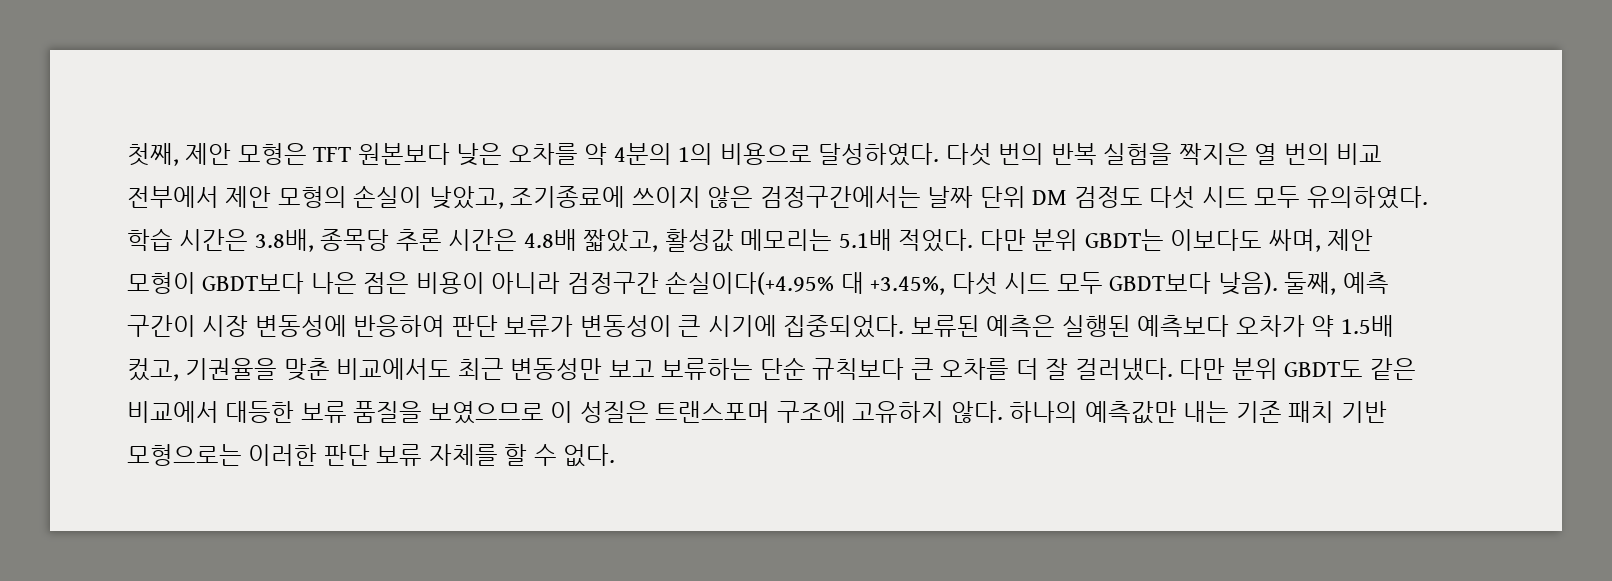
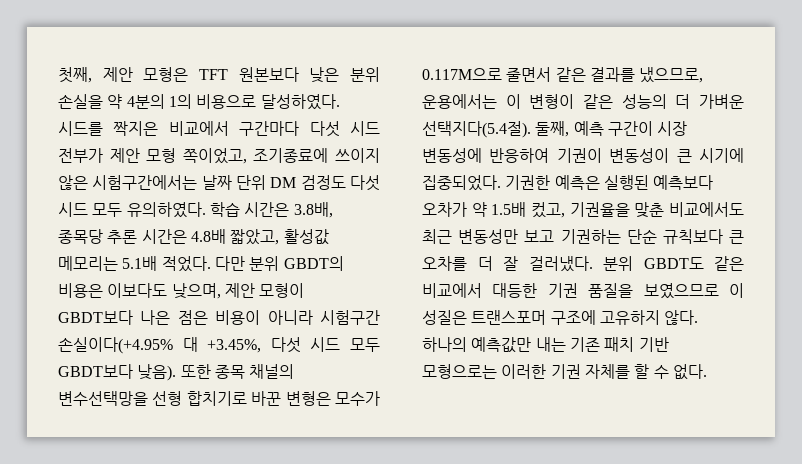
- 첫째, 제안 모형은 TFT 원본보다 낮은 오차를 약 4분의 1의 비용으로 달성하였다.
+ 첫째, 제안 모형은 TFT 원본보다 낮은 분위 손실을 약 4분의 1의 비용으로 달성하였다.
- 다섯 번의 반복 실험을 짝지은 열 번의 비교 전부에서 제안 모형의 손실이 낮았고, 조기종료에 쓰이지 않은 검정구간에서는 날짜 단위 DM 검정도 다섯 시드 모두 유의하였다.
+ 시드를 짝지은 비교에서 구간마다 다섯 시드 전부가 제안 모형 쪽이었고, 조기종료에 쓰이지 않은 시험구간에서는 날짜 단위 DM 검정도 다섯 시드 모두 유의하였다.
- 다만 분위 GBDT는 이보다도 싸며, 제안 모형이 GBDT보다 나은 점은 비용이 아니라 검정구간 손실이다(+4.95% 대 +3.45%, 다섯 시드 모두 GBDT보다 낮음).
+ 다만 분위 GBDT의 비용은 이보다도 낮으며, 제안 모형이 GBDT보다 나은 점은 비용이 아니라 시험구간 손실이다(+4.95% 대 +3.45%, 다섯 시드 모두 GBDT보다 낮음).
- 둘째, 예측 구간이 시장 변동성에 반응하여 판단 보류가 변동성이 큰 시기에 집중되었다.
+ 또한 종목 채널의 변수선택망을 선형 합치기로 바꾼 변형은 모수가 0.117M으로 줄면서 같은 결과를 냈으므로, 운용에서는 이 변형이 같은 성능의 더 가벼운 선택지다(5.4절). 둘째, 예측 구간이 시장 변동성에 반응하여 기권이 변동성이 큰 시기에 집중되었다.
- 보류된 예측은 실행된 예측보다 오차가 약 1.5배 컸고, 기권율을 맞춘 비교에서도 최근 변동성만 보고 보류하는 단순 규칙보다 큰 오차를 더 잘 걸러냈다.
+ 기권한 예측은 실행된 예측보다 오차가 약 1.5배 컸고, 기권율을 맞춘 비교에서도 최근 변동성만 보고 기권하는 단순 규칙보다 큰 오차를 더 잘 걸러냈다.
- 다만 분위 GBDT도 같은 비교에서 대등한 보류 품질을 보였으므로 이 성질은 트랜스포머 구조에 고유하지 않다.
+ 분위 GBDT도 같은 비교에서 대등한 기권 품질을 보였으므로 이 성질은 트랜스포머 구조에 고유하지 않다.
- 하나의 예측값만 내는 기존 패치 기반 모형으로는 이러한 판단 보류 자체를 할 수 없다.
+ 하나의 예측값만 내는 기존 패치 기반 모형으로는 이러한 기권 자체를 할 수 없다.

